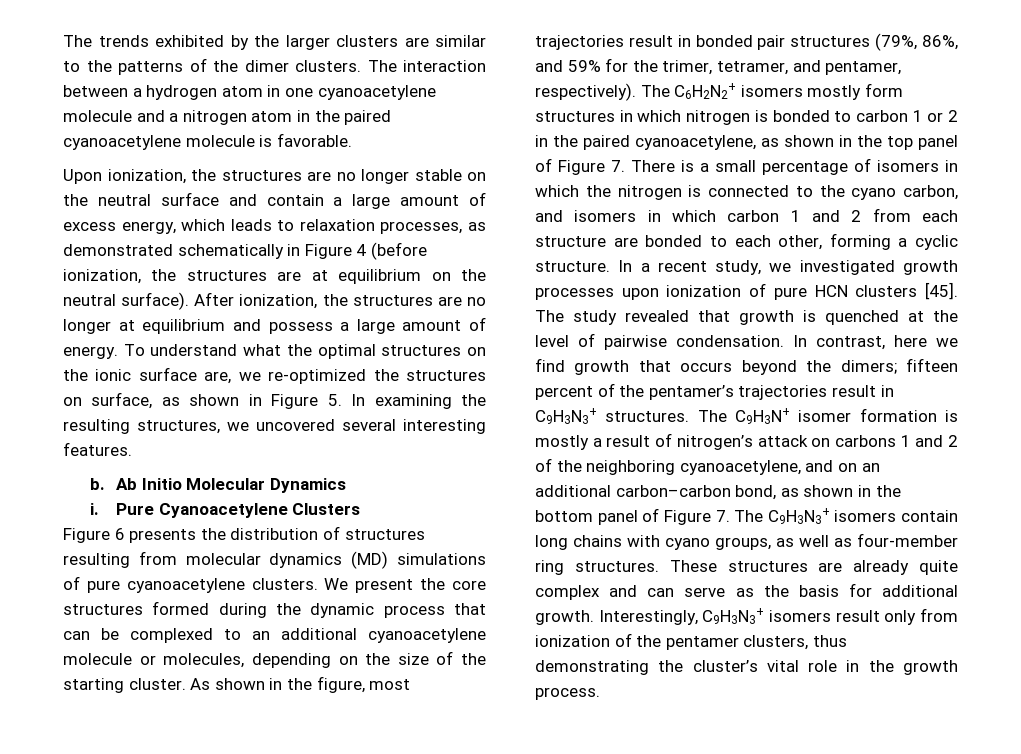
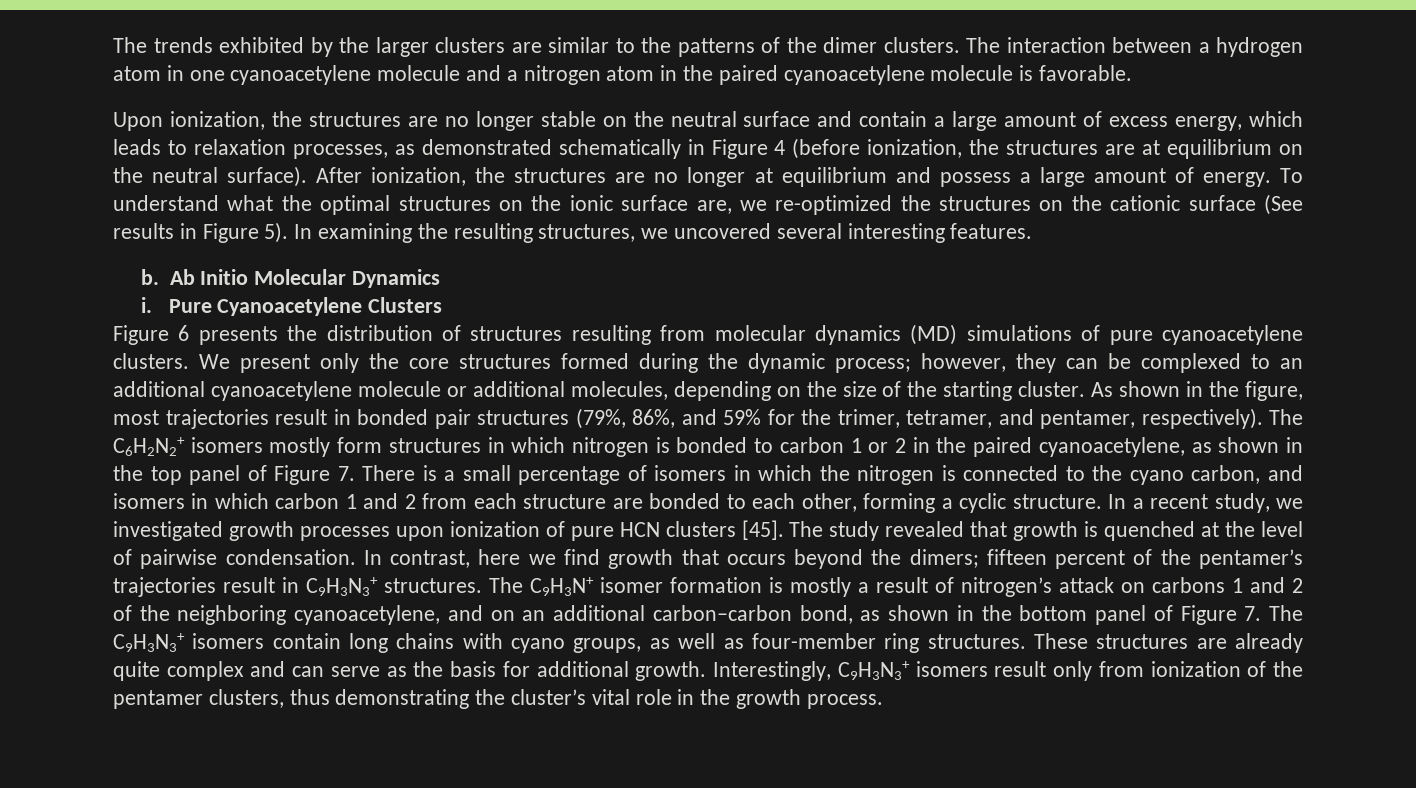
- To understand what the optimal structures on the ionic surface are, we re-optimized the structures on surface, as shown in Figure 5. In examining the resulting structures, we uncovered several interesting features.
+ To understand what the optimal structures on the ionic surface are, we re-optimized the structures on the cationic surface (See results in Figure 5). In examining the resulting structures, we uncovered several interesting features.
- We present the core structures formed during the dynamic process that can be complexed to an additional cyanoacetylene molecule or molecules, depending on the size of the starting cluster.
+ We present only the core structures formed during the dynamic process; however, they can be complexed to an additional cyanoacetylene molecule or additional molecules, depending on the size of the starting cluster.

